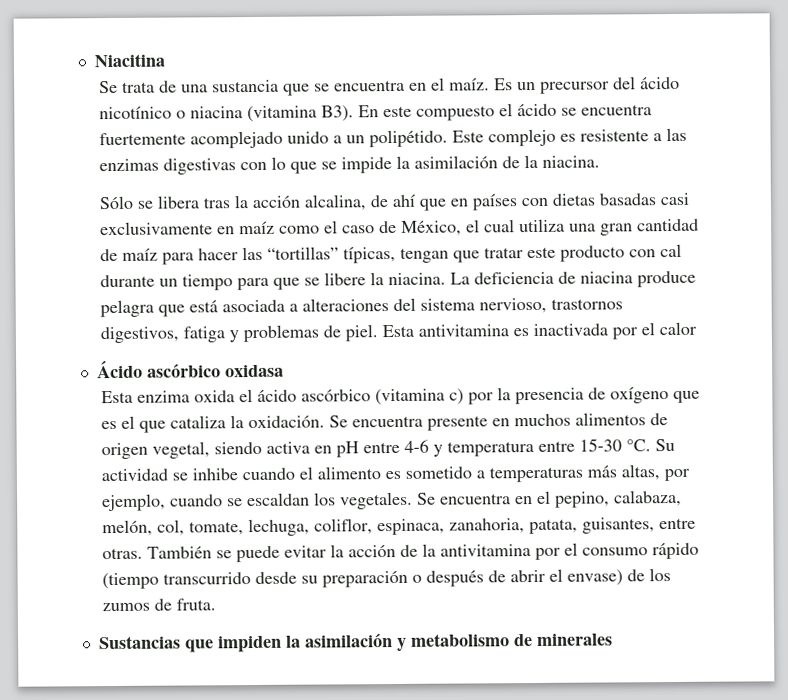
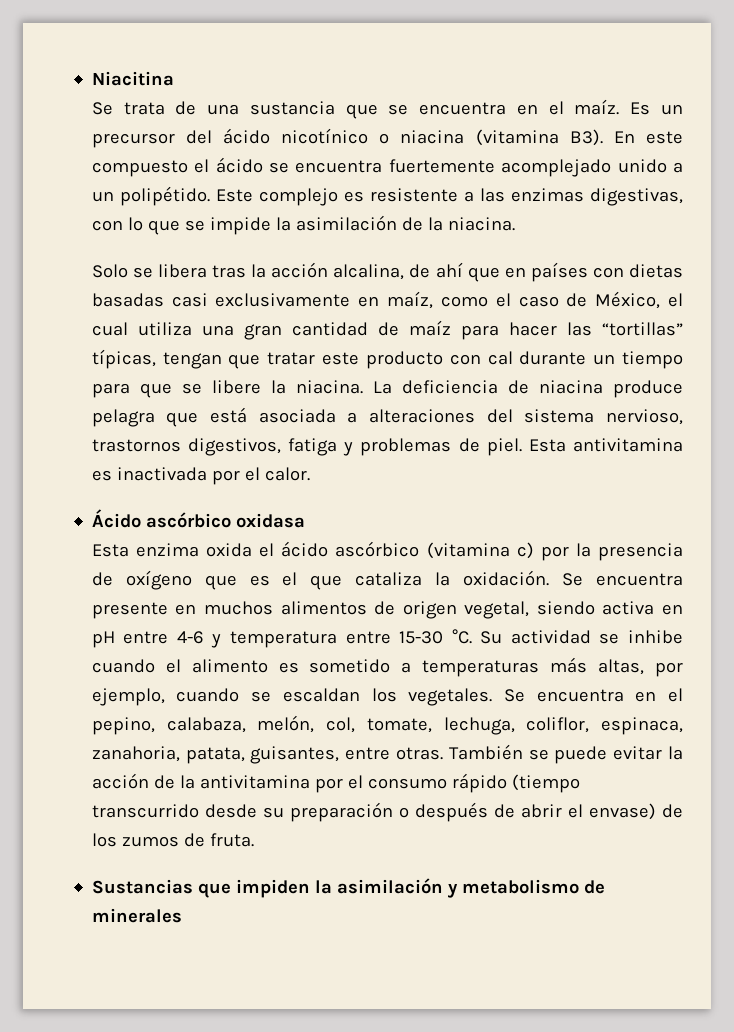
- Este complejo es resistente a las enzimas digestivas con lo que se impide la asimilación de la niacina.
+ Este complejo es resistente a las enzimas digestivas, con lo que se impide la asimilación de la niacina.
- Sólo se libera tras la acción alcalina, de ahí que en países con dietas basadas casi exclusivamente en maíz como el caso de México, el cual utiliza una gran cantidad de maíz para hacer las “tortillas” típicas, tengan que tratar este producto con cal durante un tiempo para que se libere la niacina.
+ Solo se libera tras la acción alcalina, de ahí que en países con dietas basadas casi exclusivamente en maíz, como el caso de México, el cual utiliza una gran cantidad de maíz para hacer las “tortillas” típicas, tengan que tratar este producto con cal durante un tiempo para que se libere la niacina.
- Esta antivitamina es inactivada por el calor
+ Esta antivitamina es inactivada por el calor.

